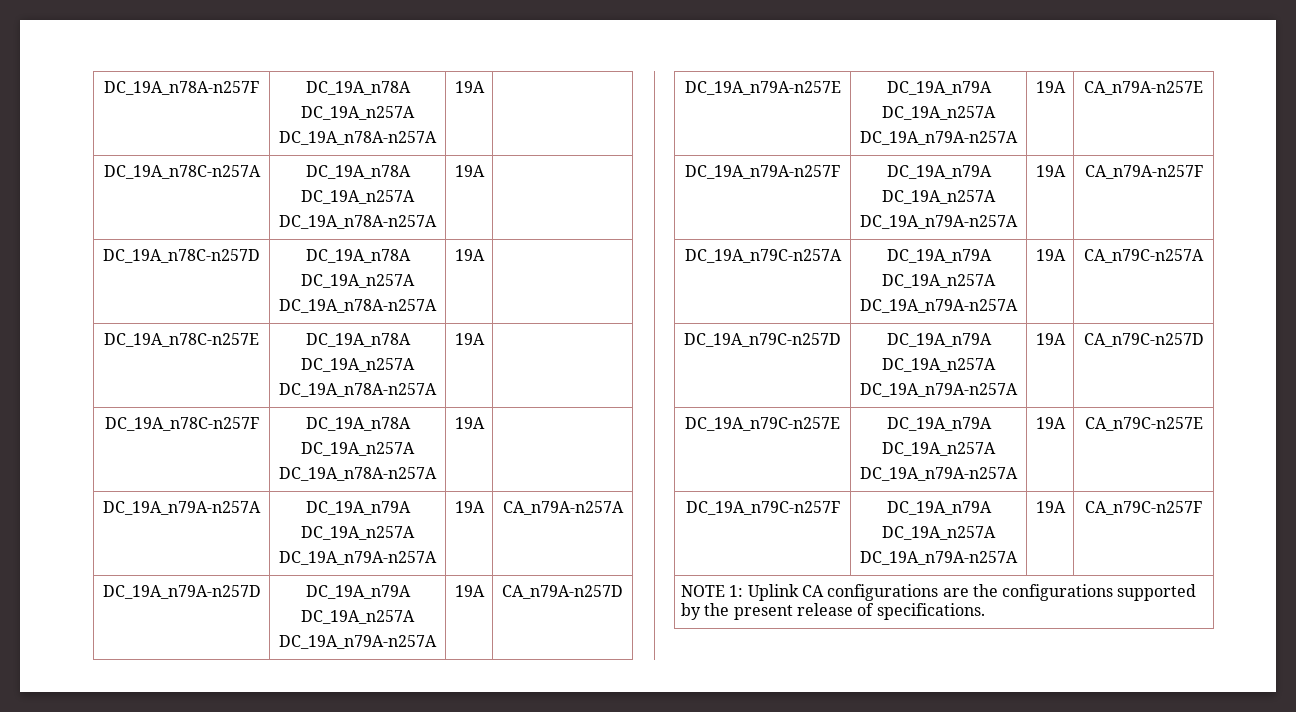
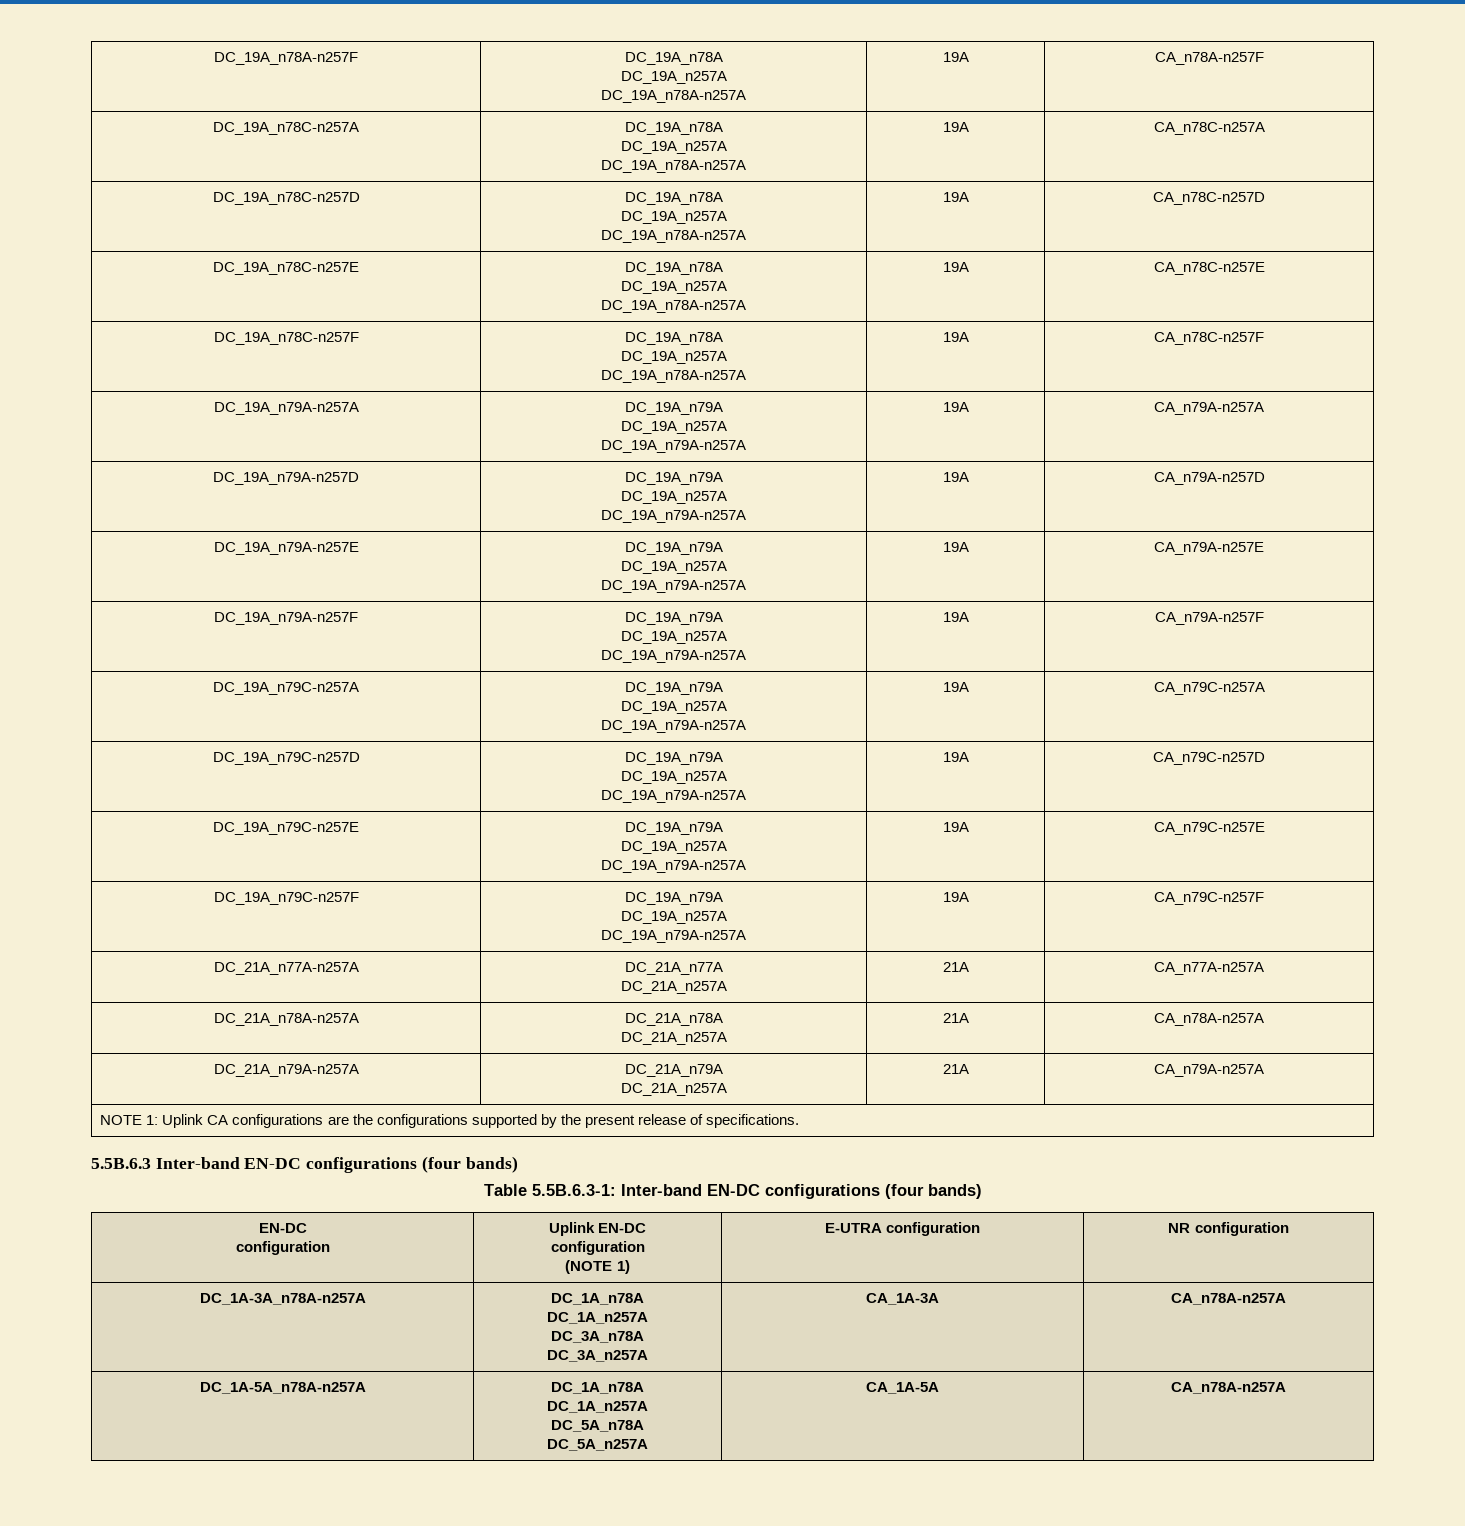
  DC_19A_n78A-n257F | DC_19A_n78A
  DC_19A_n257A
- DC_19A_n78A-n257A | 19A |
+ DC_19A_n78A-n257A | 19A | CA_n78A-n257F
  DC_19A_n78C-n257A | DC_19A_n78A
  DC_19A_n257A
- DC_19A_n78A-n257A | 19A |
+ DC_19A_n78A-n257A | 19A | CA_n78C-n257A
  DC_19A_n78C-n257D | DC_19A_n78A
  DC_19A_n257A
- DC_19A_n78A-n257A | 19A |
+ DC_19A_n78A-n257A | 19A | CA_n78C-n257D
  DC_19A_n78C-n257E | DC_19A_n78A
  DC_19A_n257A
- DC_19A_n78A-n257A | 19A |
+ DC_19A_n78A-n257A | 19A | CA_n78C-n257E
  DC_19A_n78C-n257F | DC_19A_n78A
  DC_19A_n257A
- DC_19A_n78A-n257A | 19A |
+ DC_19A_n78A-n257A | 19A | CA_n78C-n257F
+ DC_21A_n77A-n257A | DC_21A_n77A
+ DC_21A_n257A | 21A | CA_n77A-n257A
+ DC_21A_n78A-n257A | DC_21A_n78A
+ DC_21A_n257A | 21A | CA_n78A-n257A
+ DC_21A_n79A-n257A | DC_21A_n79A
+ DC_21A_n257A | 21A | CA_n79A-n257A
+ 5.5B.6.3 Inter-band EN-DC configurations (four bands)
+ Table 5.5B.6.3-1: Inter-band EN-DC configurations (four bands)
+ EN-DC
+ configuration | Uplink EN-DC
+ configuration
+ (NOTE 1) | E-UTRA configuration | NR configuration
+ DC_1A-3A_n78A-n257A | DC_1A_n78A
+ DC_1A_n257A
+ DC_3A_n78A
+ DC_3A_n257A | CA_1A-3A | CA_n78A-n257A
+ DC_1A-5A_n78A-n257A | DC_1A_n78A
+ DC_1A_n257A
+ DC_5A_n78A
+ DC_5A_n257A | CA_1A-5A | CA_n78A-n257A

